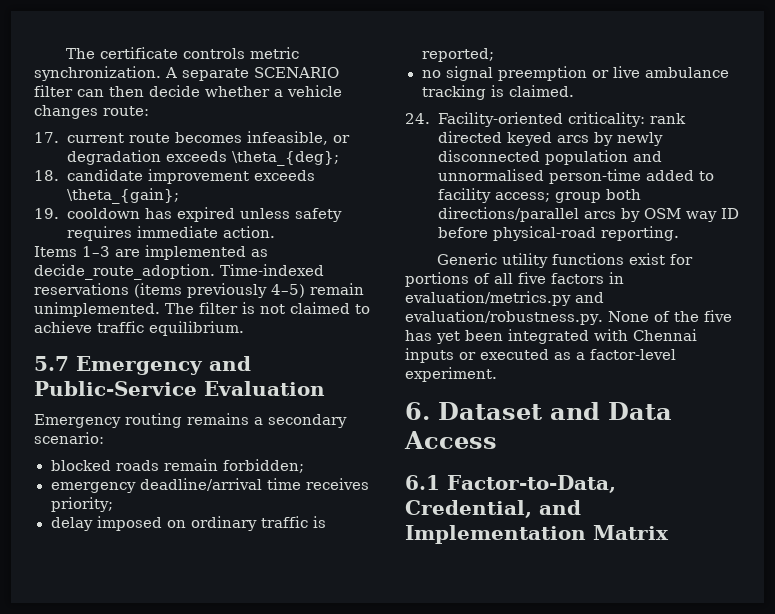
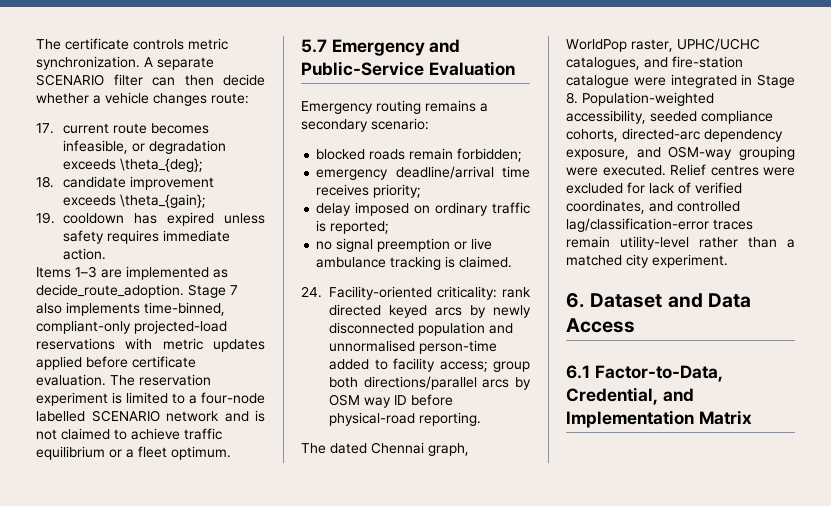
- Time-indexed reservations (items previously 4–5) remain unimplemented. The filter is not claimed to achieve traffic equilibrium.
+ Stage 7 also implements time-binned, compliant-only projected-load reservations with metric updates applied before certificate evaluation. The reservation experiment is limited to a four-node labelled SCENARIO network and is not claimed to achieve traffic equilibrium or a fleet optimum.
- Generic utility functions exist for portions of all five factors in evaluation/metrics.py and evaluation/robustness.py. None of the five has yet been integrated with Chennai inputs or executed as a factor-level experiment.
+ The dated Chennai graph, WorldPop raster, UPHC/UCHC catalogues, and fire-station catalogue were integrated in Stage 8. Population-weighted accessibility, seeded compliance cohorts, directed-arc dependency exposure, and OSM-way grouping were executed. Relief centres were excluded for lack of verified coordinates, and controlled lag/classification-error traces remain utility-level rather than a matched city experiment.

